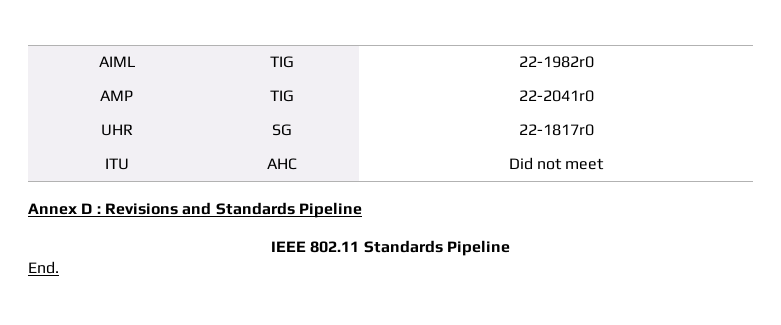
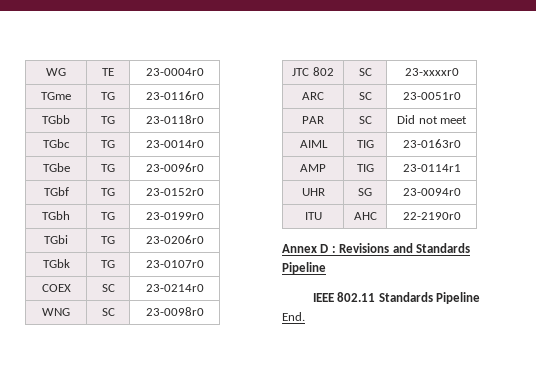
+ WG | TE | 23-0004r0
+ TGme | TG | 23-0116r0
+ TGbb | TG | 23-0118r0
+ TGbc | TG | 23-0014r0
+ TGbe | TG | 23-0096r0
+ TGbf | TG | 23-0152r0
+ TGbh | TG | 23-0199r0
+ TGbi | TG | 23-0206r0
+ TGbk | TG | 23-0107r0
+ COEX | SC | 23-0214r0
+ WNG | SC | 23-0098r0
+ JTC 802 | SC | 23-xxxxr0
+ ARC | SC | 23-0051r0
+ PAR | SC | Did not meet
- AIML | TIG | 22-1982r0
+ AIML | TIG | 23-0163r0
- AMP | TIG | 22-2041r0
+ AMP | TIG | 23-0114r1
- UHR | SG | 22-1817r0
+ UHR | SG | 23-0094r0
- ITU | AHC | Did not meet
+ ITU | AHC | 22-2190r0

